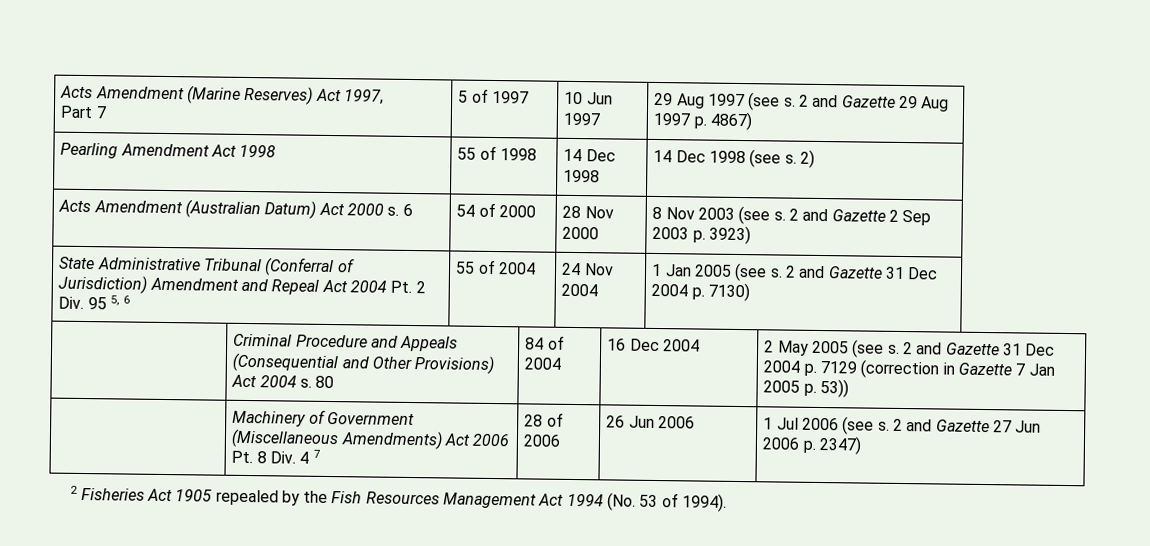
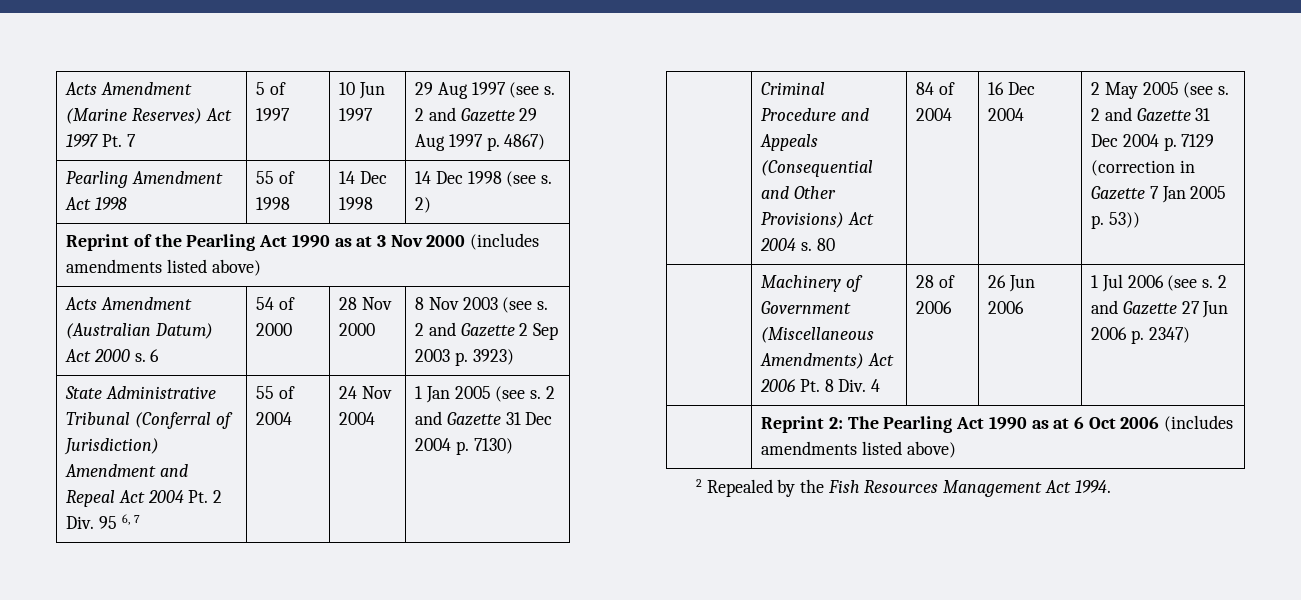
- Acts Amendment (Marine Reserves) Act 1997,
- Part 7 | 5 of 1997 | 10 Jun 1997 | 29 Aug 1997 (see s. 2 and Gazette 29 Aug 1997 p. 4867)
+ Acts Amendment (Marine Reserves) Act 1997 Pt. 7 | 5 of 1997 | 10 Jun 1997 | 29 Aug 1997 (see s. 2 and Gazette 29 Aug 1997 p. 4867)
+ Reprint of the Pearling Act 1990 as at 3 Nov 2000 (includes amendments listed above)
- State Administrative Tribunal (Conferral of Jurisdiction) Amendment and Repeal Act 2004 Pt. 2 Div. 95 5, 6 | 55 of 2004 | 24 Nov 2004 | 1 Jan 2005 (see s. 2 and Gazette 31 Dec 2004 p. 7130)
+ State Administrative Tribunal (Conferral of Jurisdiction) Amendment and Repeal Act 2004 Pt. 2 Div. 95 6, 7 | 55 of 2004 | 24 Nov 2004 | 1 Jan 2005 (see s. 2 and Gazette 31 Dec 2004 p. 7130)
- | Machinery of Government (Miscellaneous Amendments) Act 2006 Pt. 8 Div. 4 7 | 28 of 2006 | 26 Jun 2006 | 1 Jul 2006 (see s. 2 and Gazette 27 Jun 2006 p. 2347)
+ | Machinery of Government (Miscellaneous Amendments) Act 2006 Pt. 8 Div. 4 | 28 of 2006 | 26 Jun 2006 | 1 Jul 2006 (see s. 2 and Gazette 27 Jun 2006 p. 2347)
- 2 Fisheries Act 1905 repealed by the Fish Resources Management Act 1994 (No. 53 of 1994).
+ | Reprint 2: The Pearling Act 1990 as at 6 Oct 2006 (includes amendments listed above)
+ 2 Repealed by the Fish Resources Management Act 1994.

